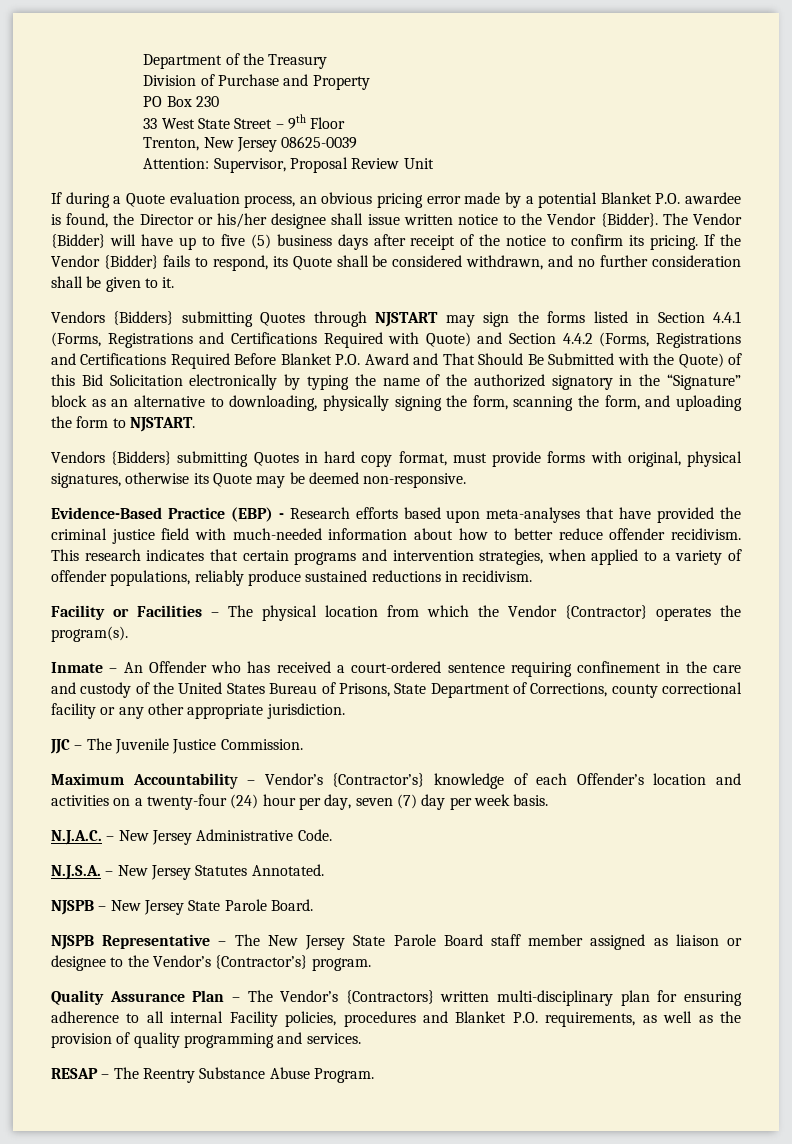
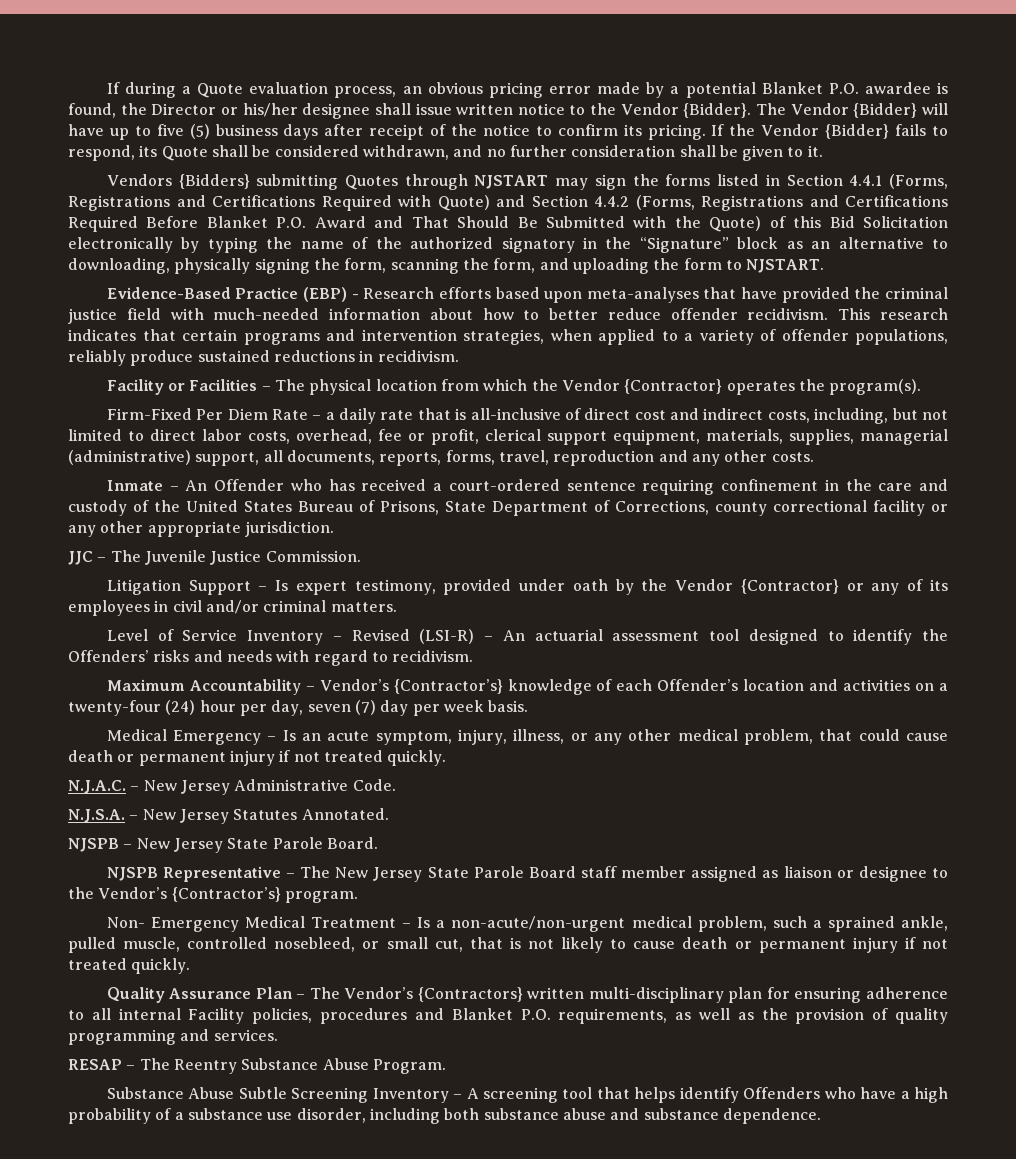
- Department of the Treasury
- Division of Purchase and Property
- PO Box 230
- 33 West State Street – 9th Floor
- Trenton, New Jersey 08625-0039
- Attention: Supervisor, Proposal Review Unit
- Vendors {Bidders} submitting Quotes in hard copy format, must provide forms with original, physical signatures, otherwise its Quote may be deemed non-responsive.
+ Firm-Fixed Per Diem Rate – a daily rate that is all-inclusive of direct cost and indirect costs, including, but not limited to direct labor costs, overhead, fee or profit, clerical support equipment, materials, supplies, managerial (administrative) support, all documents, reports, forms, travel, reproduction and any other costs.
+ Litigation Support – Is expert testimony, provided under oath by the Vendor {Contractor} or any of its employees in civil and/or criminal matters.
+ Level of Service Inventory – Revised (LSI-R) – An actuarial assessment tool designed to identify the Offenders’ risks and needs with regard to recidivism.
+ Medical Emergency – Is an acute symptom, injury, illness, or any other medical problem, that could cause death or permanent injury if not treated quickly.
+ Non- Emergency Medical Treatment – Is a non-acute/non-urgent medical problem, such a sprained ankle, pulled muscle, controlled nosebleed, or small cut, that is not likely to cause death or permanent injury if not treated quickly.
+ Substance Abuse Subtle Screening Inventory – A screening tool that helps identify Offenders who have a high probability of a substance use disorder, including both substance abuse and substance dependence.

